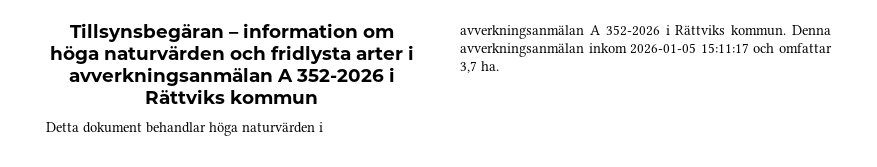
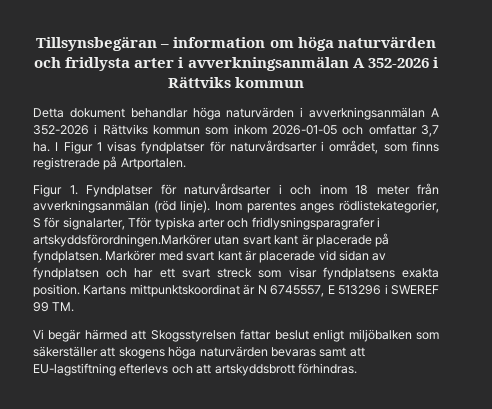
- Detta dokument behandlar höga naturvärden i avverkningsanmälan A 352-2026 i Rättviks kommun. Denna avverkningsanmälan inkom 2026-01-05 15:11:17 och omfattar 3,7 ha.
+ Detta dokument behandlar höga naturvärden i avverkningsanmälan A 352-2026 i Rättviks kommun som inkom 2026-01-05 och omfattar 3,7 ha.
+ I Figur 1 visas fyndplatser för naturvårdsarter i området, som finns registrerade på Artportalen.
+ Figur 1. Fyndplatser för naturvårdsarter i och inom 18 meter från avverkningsanmälan (röd linje). Inom parentes anges rödlistekategorier, S för signalarter, Tför typiska arter och fridlysningsparagrafer i artskyddsförordningen.Markörer utan svart kant är placerade på fyndplatsen. Markörer med svart kant är placerade vid sidan av fyndplatsen och har ett svart streck som visar fyndplatsens exakta position. Kartans mittpunktskoordinat är N 6745557, E 513296 i SWEREF 99 TM.
+ Vi begär härmed att Skogsstyrelsen fattar beslut enligt miljöbalken som säkerställer att skogens höga naturvärden bevaras samt att EU-lagstiftning efterlevs och att artskyddsbrott förhindras.

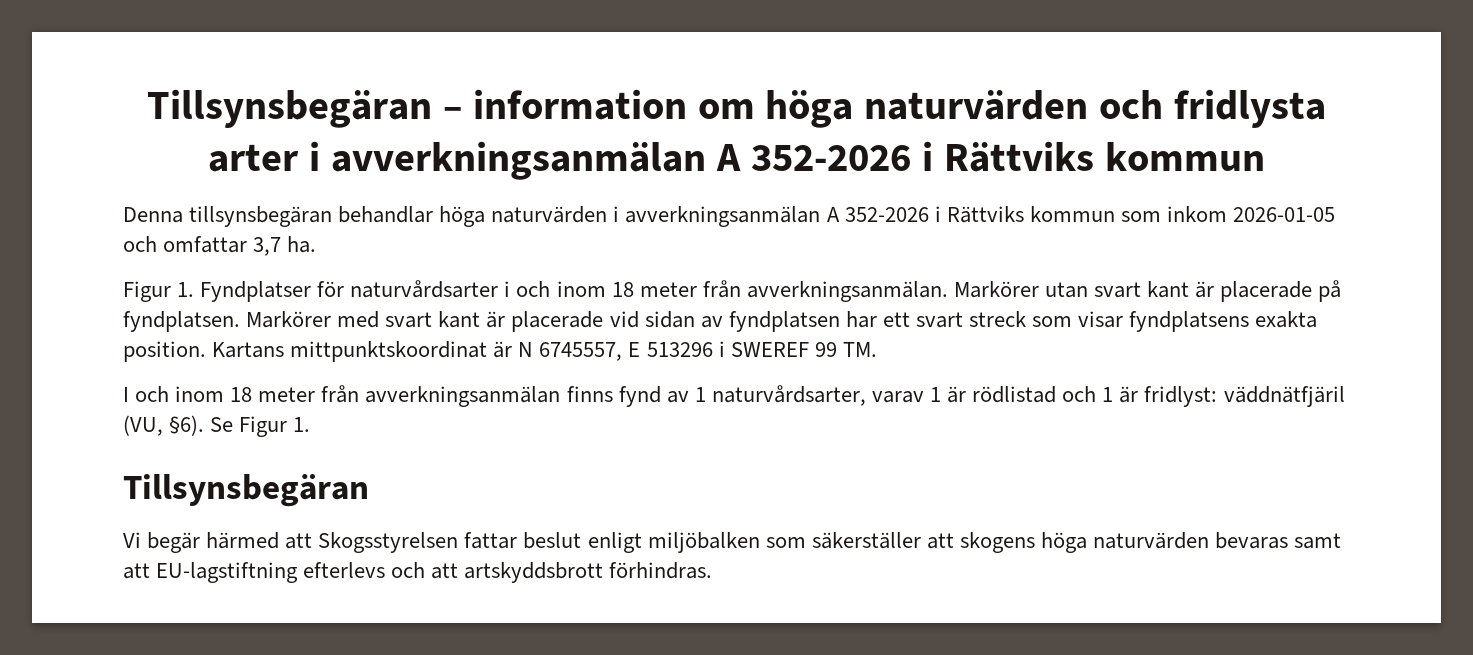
- Detta dokument behandlar höga naturvärden i avverkningsanmälan A 352-2026 i Rättviks kommun som inkom 2026-01-05 och omfattar 3,7 ha. I Figur 1 visas fyndplatser för naturvårdsarter i området, som finns registrerade på Artportalen.
+ Denna tillsynsbegäran behandlar höga naturvärden i avverkningsanmälan A 352-2026 i Rättviks kommun som inkom 2026-01-05 och omfattar 3,7 ha.
- Figur 1. Fyndplatser för naturvårdsarter i och inom 18 meter från avverkningsanmälan (röd linje). Inom parentes anges rödlistekategorier, S för signalarter, Tför typiska arter och fridlysningsparagrafer i artskyddsförordningen.Markörer utan svart kant är placerade på fyndplatsen.
+ Figur 1. Fyndplatser för naturvårdsarter i och inom 18 meter från avverkningsanmälan. Markörer utan svart kant är placerade på fyndplatsen.
- Markörer med svart kant är placerade vid sidan av fyndplatsen och har ett svart streck som visar fyndplatsens exakta position.
+ Markörer med svart kant är placerade vid sidan av fyndplatsen har ett svart streck som visar fyndplatsens exakta position.
+ I och inom 18 meter från avverkningsanmälan finns fynd av 1 naturvårdsarter, varav 1 är rödlistad och 1 är fridlyst: väddnätfjäril (VU, §6). Se Figur 1.
+ Tillsynsbegäran

